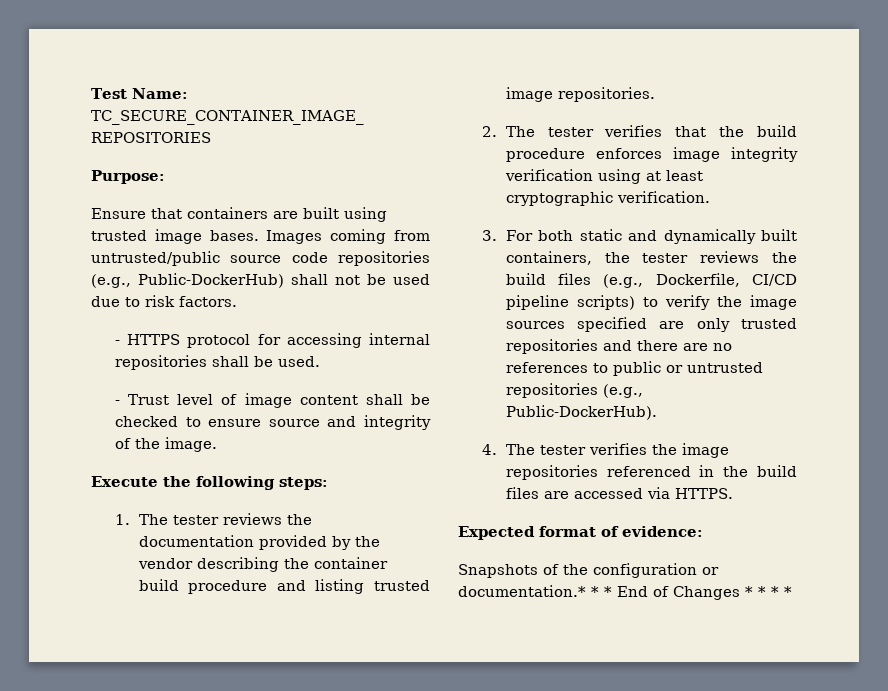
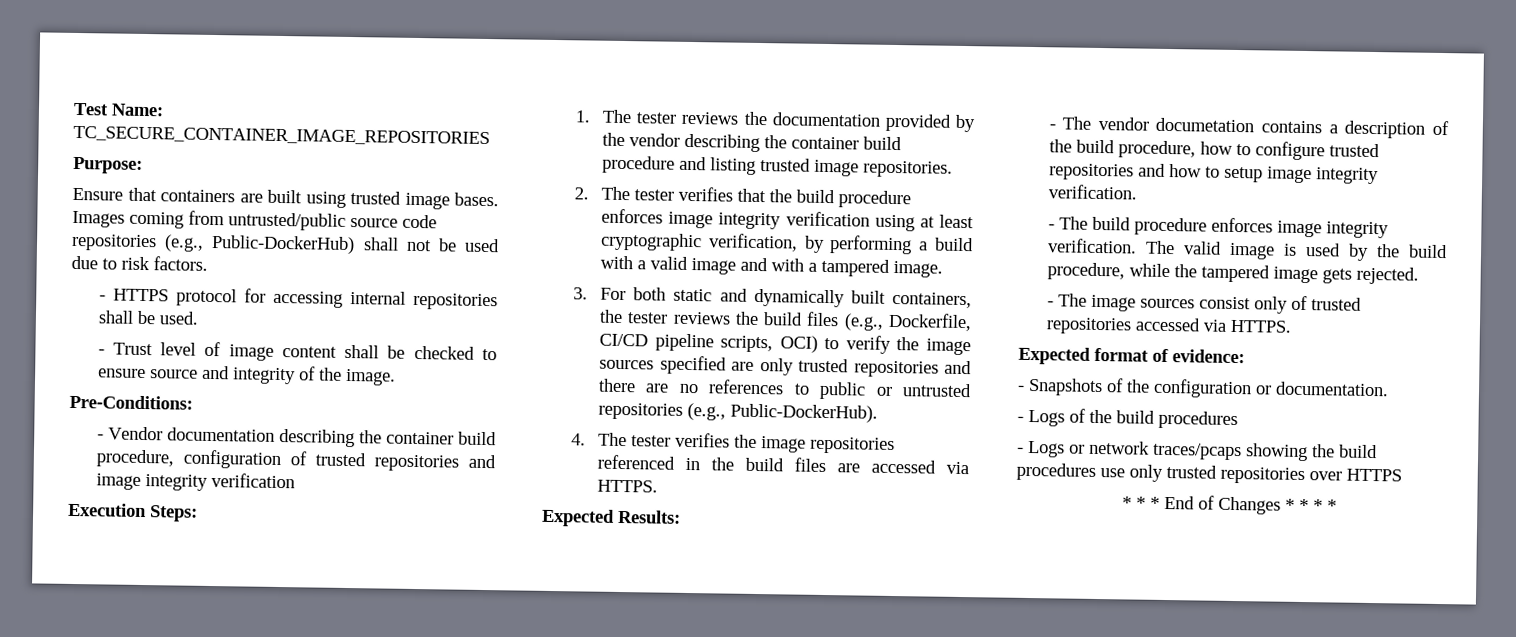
- Execute the following steps:
+ Pre-Conditions:
+ - Vendor documentation describing the container build procedure, configuration of trusted repositories and image integrity verification
+ Execution Steps:
- 2. The tester verifies that the build procedure enforces image integrity verification using at least cryptographic verification.
+ 2. The tester verifies that the build procedure enforces image integrity verification using at least cryptographic verification, by performing a build with a valid image and with a tampered image.
- 3. For both static and dynamically built containers, the tester reviews the build files (e.g., Dockerfile, CI/CD pipeline scripts) to verify the image sources specified are only trusted repositories and there are no references to public or untrusted repositories (e.g., Public-DockerHub).
+ 3. For both static and dynamically built containers, the tester reviews the build files (e.g., Dockerfile, CI/CD pipeline scripts, OCI) to verify the image sources specified are only trusted repositories and there are no references to public or untrusted repositories (e.g., Public-DockerHub).
+ Expected Results:
+ - The vendor documetation contains a description of the build procedure, how to configure trusted repositories and how to setup image integrity verification.
+ - The build procedure enforces image integrity verification. The valid image is used by the build procedure, while the tampered image gets rejected.
+ - The image sources consist only of trusted repositories accessed via HTTPS.
- Snapshots of the configuration or documentation.* * * End of Changes * * * *
+ - Snapshots of the configuration or documentation.
+ - Logs of the build procedures
+ - Logs or network traces/pcaps showing the build procedures use only trusted repositories over HTTPS
+ * * * End of Changes * * * *

